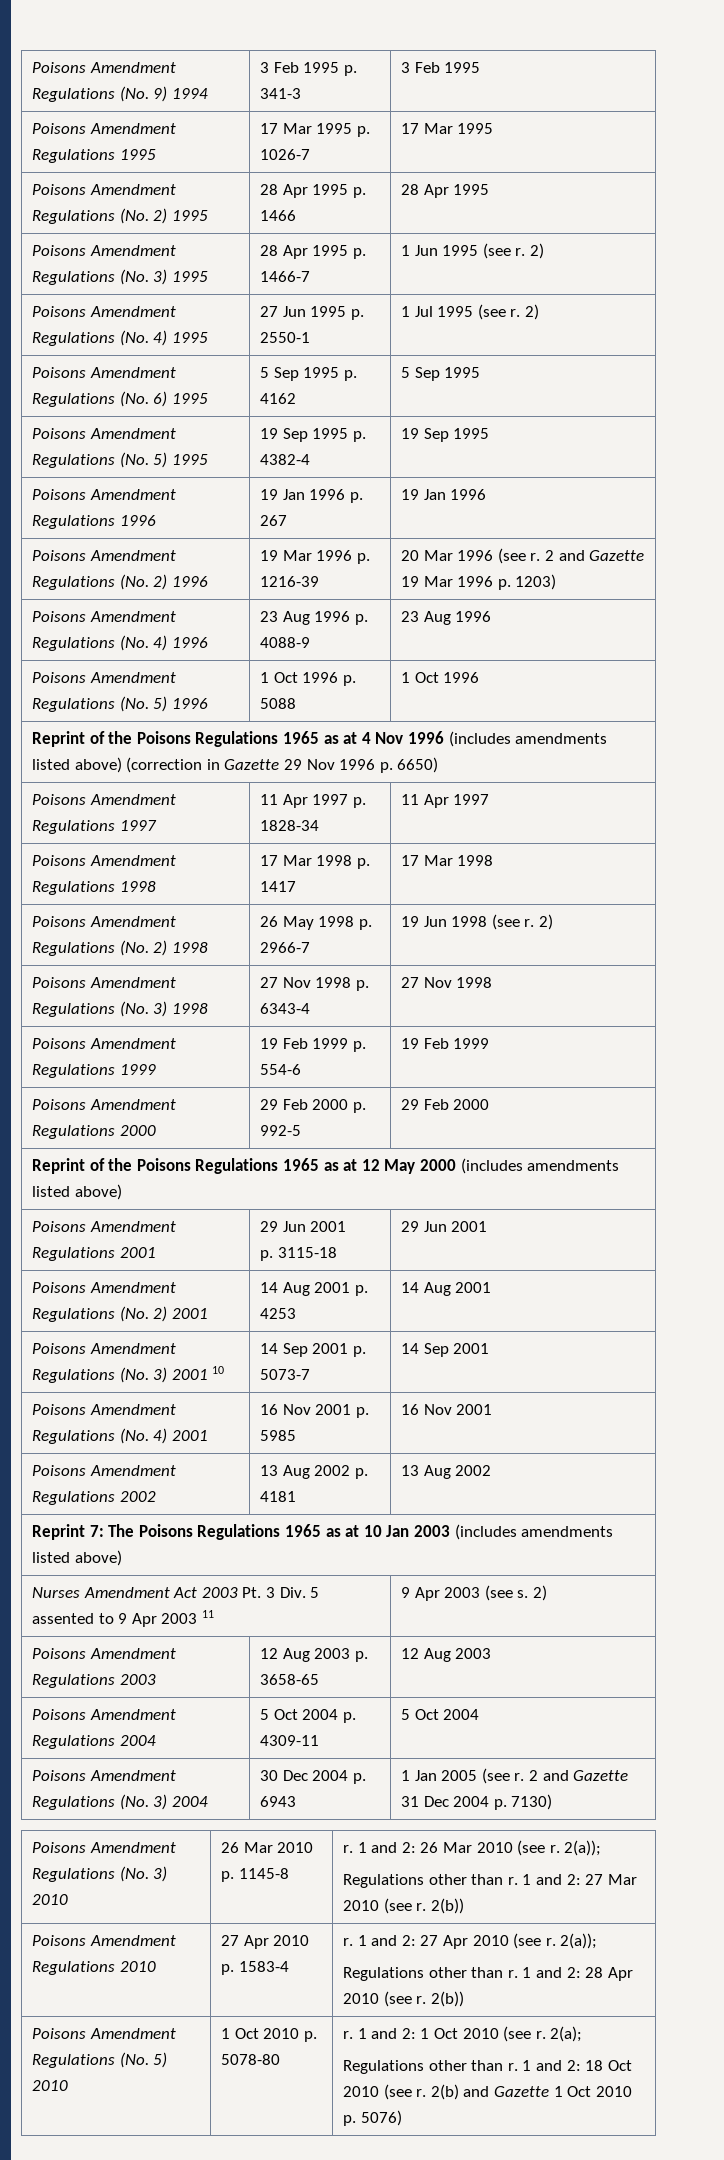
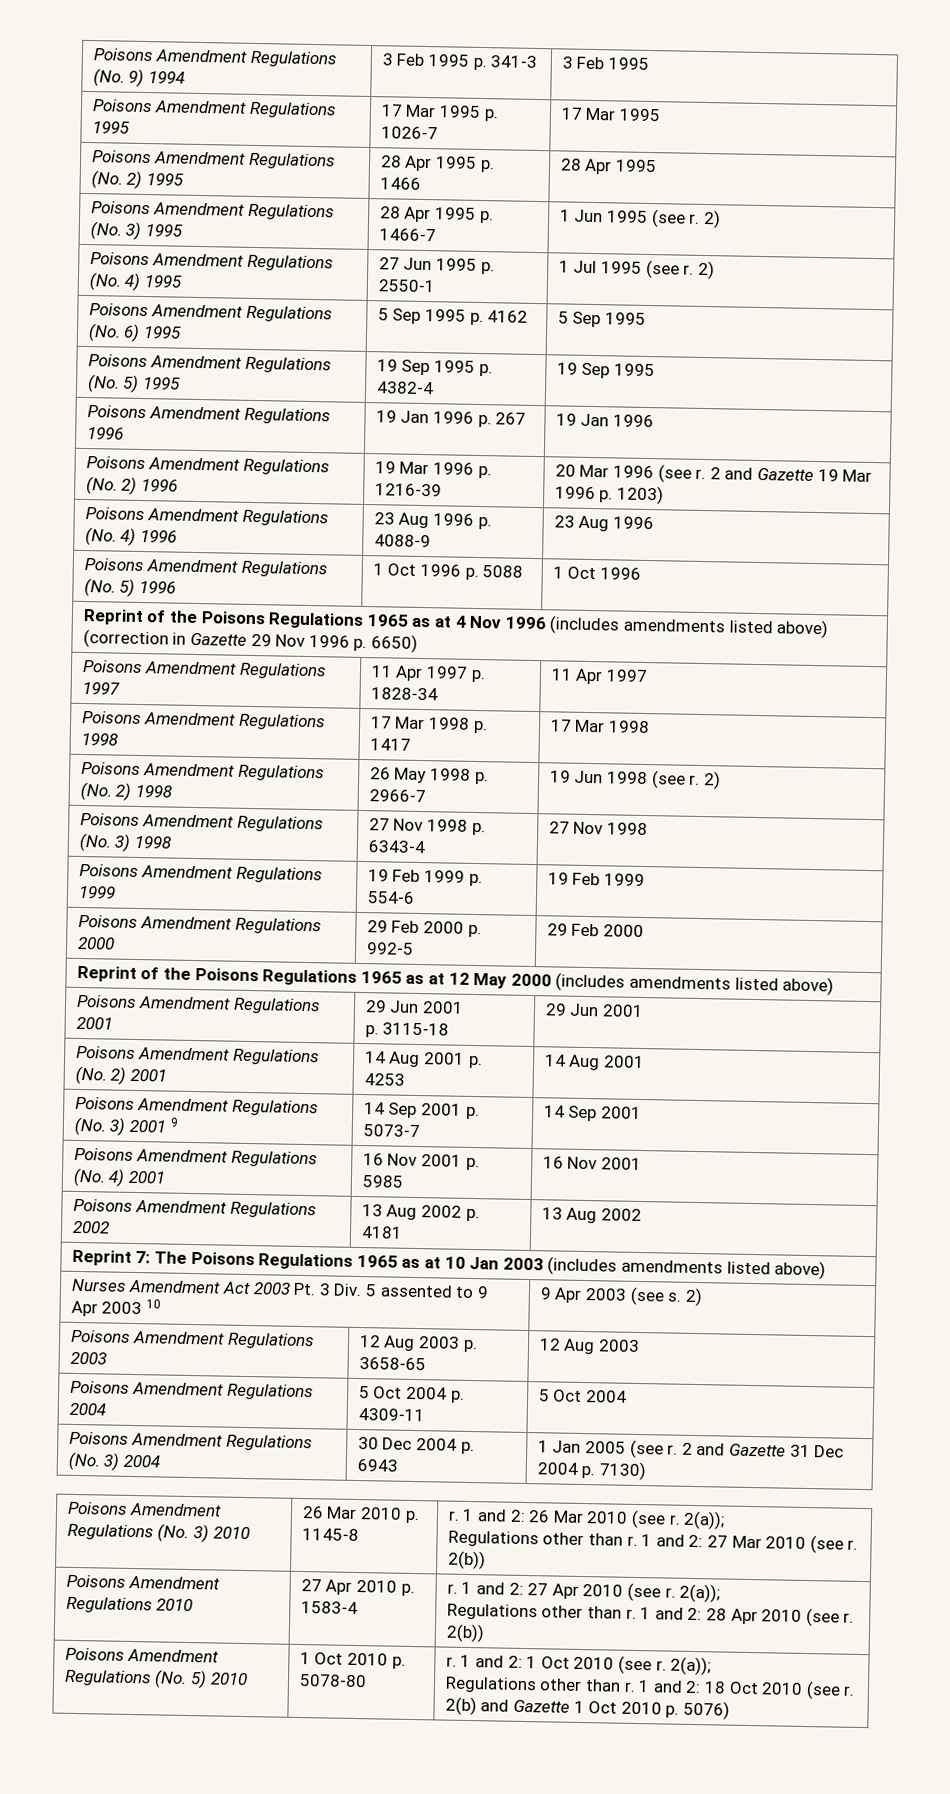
- Poisons Amendment Regulations (No. 3) 2001 10 | 14 Sep 2001 p. 5073-7 | 14 Sep 2001
+ Poisons Amendment Regulations (No. 3) 2001 9 | 14 Sep 2001 p. 5073-7 | 14 Sep 2001
- Nurses Amendment Act 2003 Pt. 3 Div. 5 assented to 9 Apr 2003 11 | 9 Apr 2003 (see s. 2)
+ Nurses Amendment Act 2003 Pt. 3 Div. 5 assented to 9 Apr 2003 10 | 9 Apr 2003 (see s. 2)
- 1 and 2: 1 Oct 2010 (see r. 2(a);
+ 1 and 2: 1 Oct 2010 (see r. 2(a));

